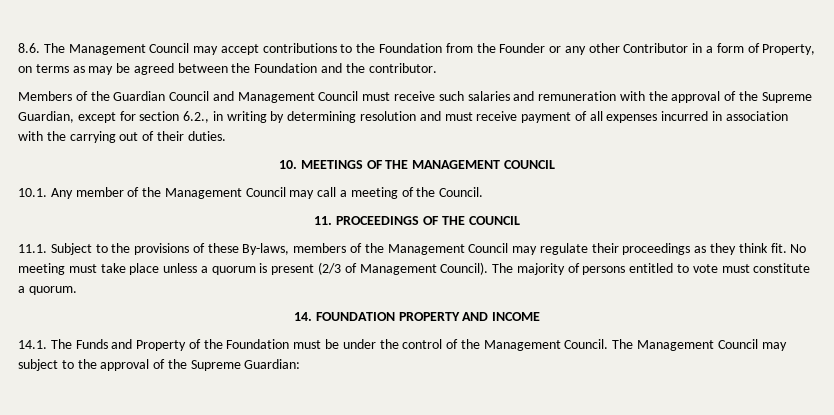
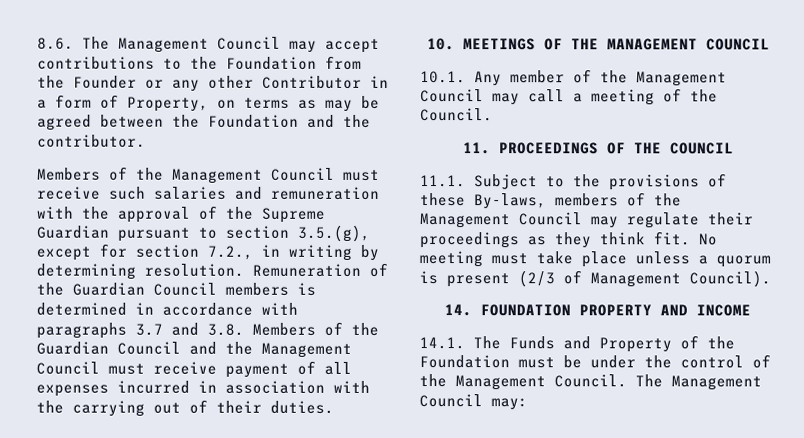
- Members of the Guardian Council and Management Council must receive such salaries and remuneration with the approval of the Supreme Guardian, except for section 6.2., in writing by determining resolution and must receive payment of all expenses incurred in association with the carrying out of their duties.
+ Members of the Management Council must receive such salaries and remuneration with the approval of the Supreme Guardian pursuant to section 3.5.(g), except for section 7.2., in writing by determining resolution. Remuneration of the Guardian Council members is determined in accordance with paragraphs 3.7 and 3.8. Members of the Guardian Council and the Management Council must receive payment of all expenses incurred in association with the carrying out of their duties.
- The majority of persons entitled to vote must constitute a quorum.
- The Management Council may subject to the approval of the Supreme Guardian:
+ The Management Council may:

